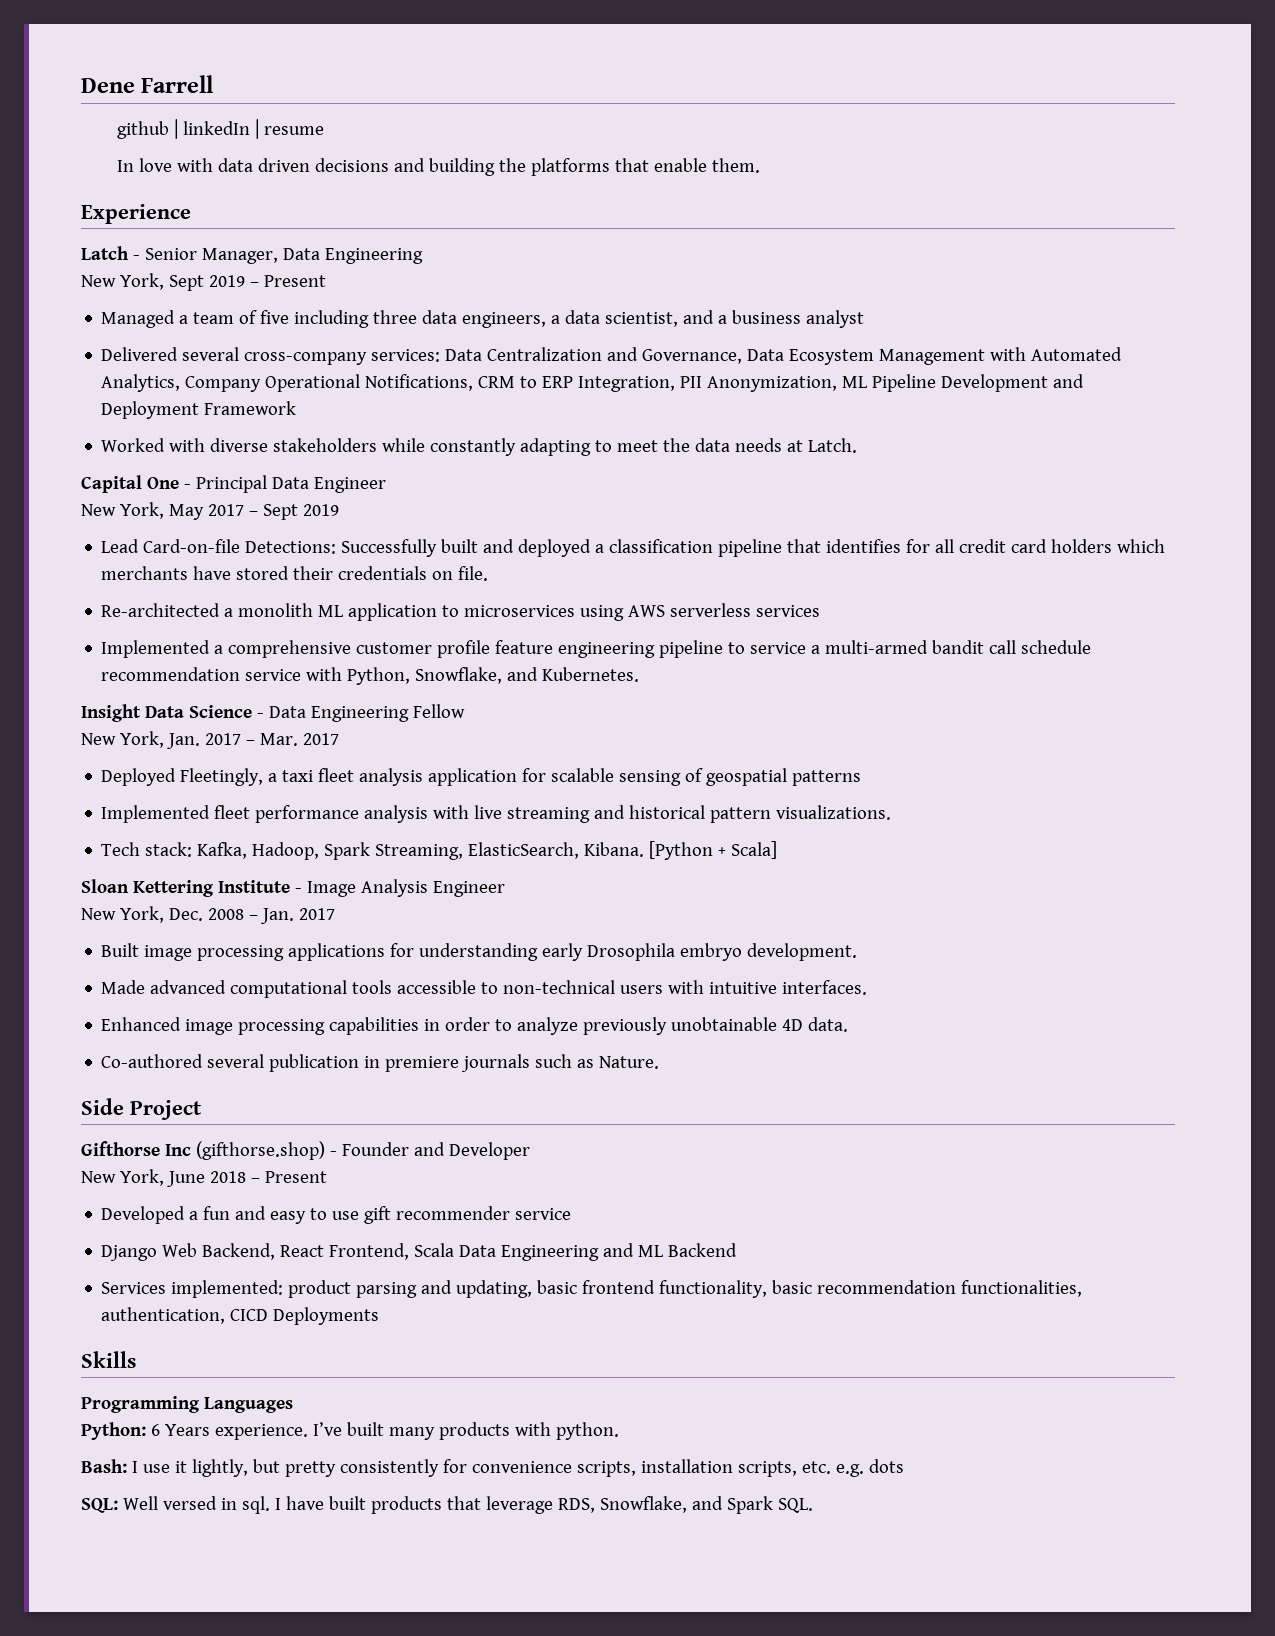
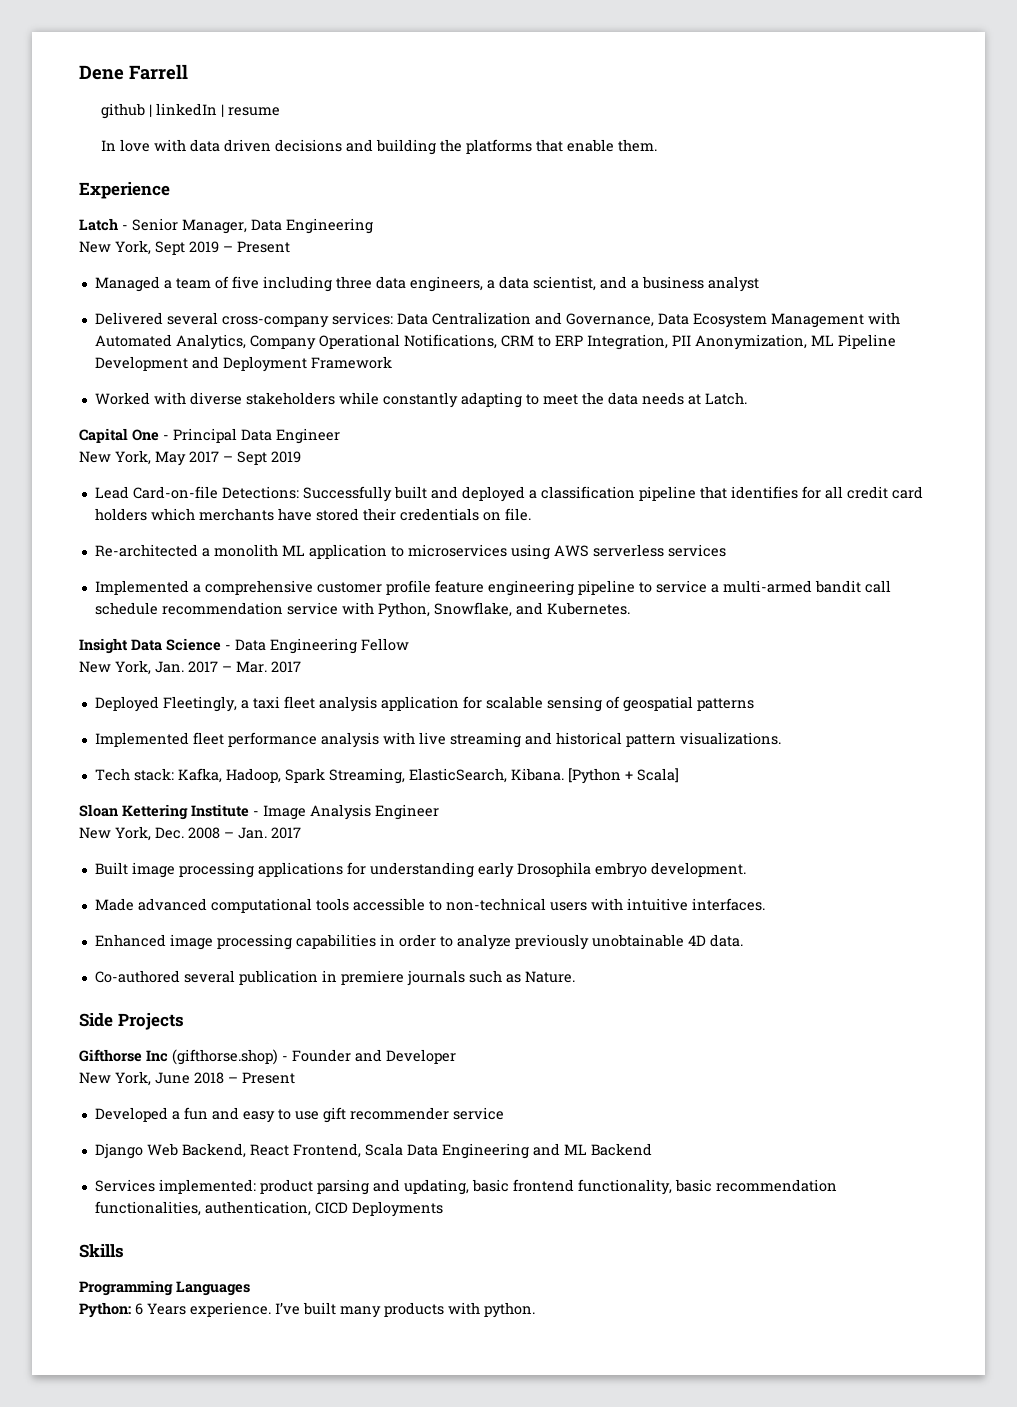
- Side Project
+ Side Projects
- Bash: I use it lightly, but pretty consistently for convenience scripts, installation scripts, etc. e.g. dots
- SQL: Well versed in sql. I have built products that leverage RDS, Snowflake, and Spark SQL.

